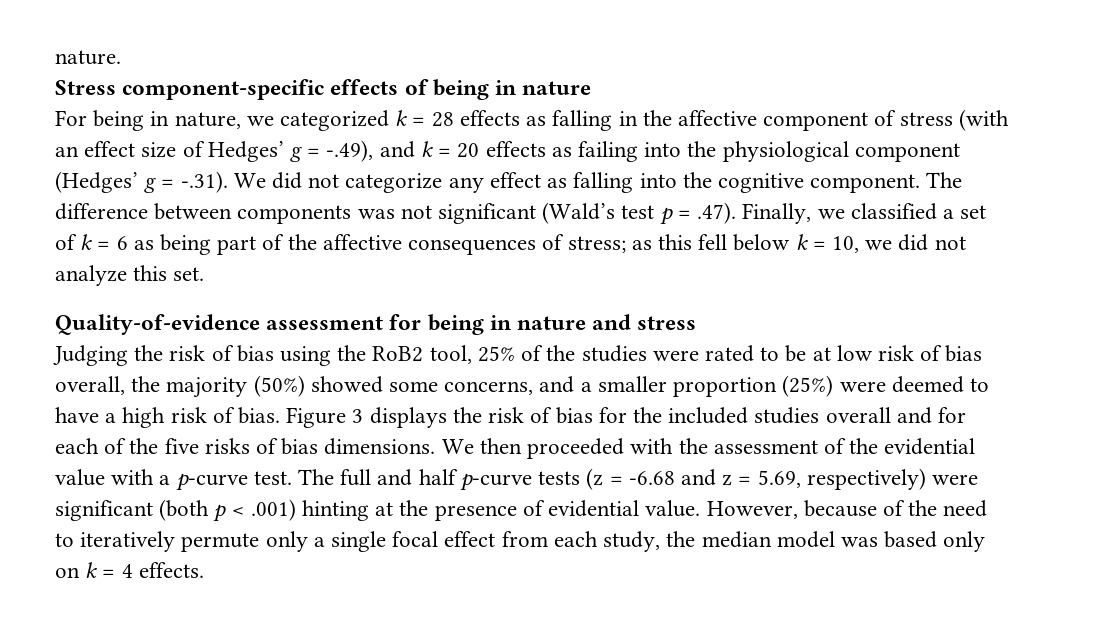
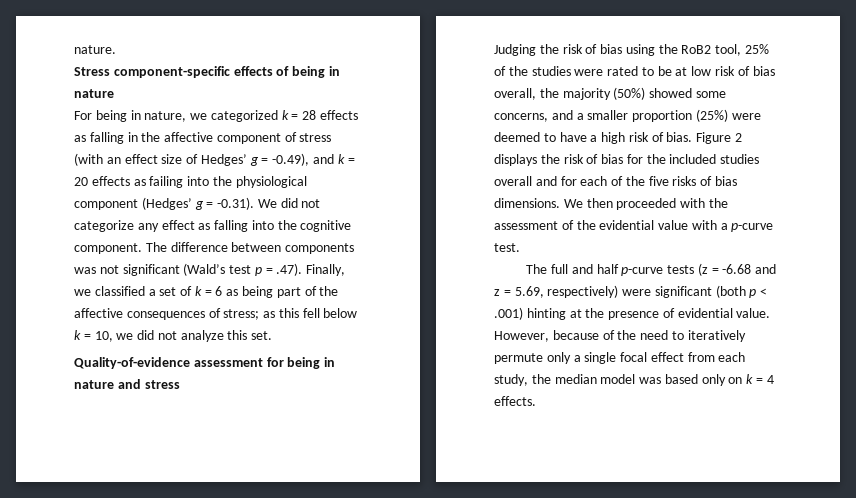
- For being in nature, we categorized k = 28 effects as falling in the affective component of stress (with an effect size of Hedges’ g = -.49), and k = 20 effects as failing into the physiological component (Hedges’ g = -.31). We did not categorize any effect as falling into the cognitive component.
+ For being in nature, we categorized k = 28 effects as falling in the affective component of stress (with an effect size of Hedges’ g = -0.49), and k = 20 effects as failing into the physiological component (Hedges’ g = -0.31). We did not categorize any effect as falling into the cognitive component.
- Figure 3 displays the risk of bias for the included studies overall and for each of the five risks of bias dimensions.
+ Figure 2 displays the risk of bias for the included studies overall and for each of the five risks of bias dimensions.
- We then proceeded with the assessment of the evidential value with a p-curve test. The full and half p-curve tests (z = -6.68 and z = 5.69, respectively) were significant (both p < .001) hinting at the presence of evidential value.
+ We then proceeded with the assessment of the evidential value with a p-curve test.
+ The full and half p-curve tests (z = -6.68 and z = 5.69, respectively) were significant (both p < .001) hinting at the presence of evidential value.

